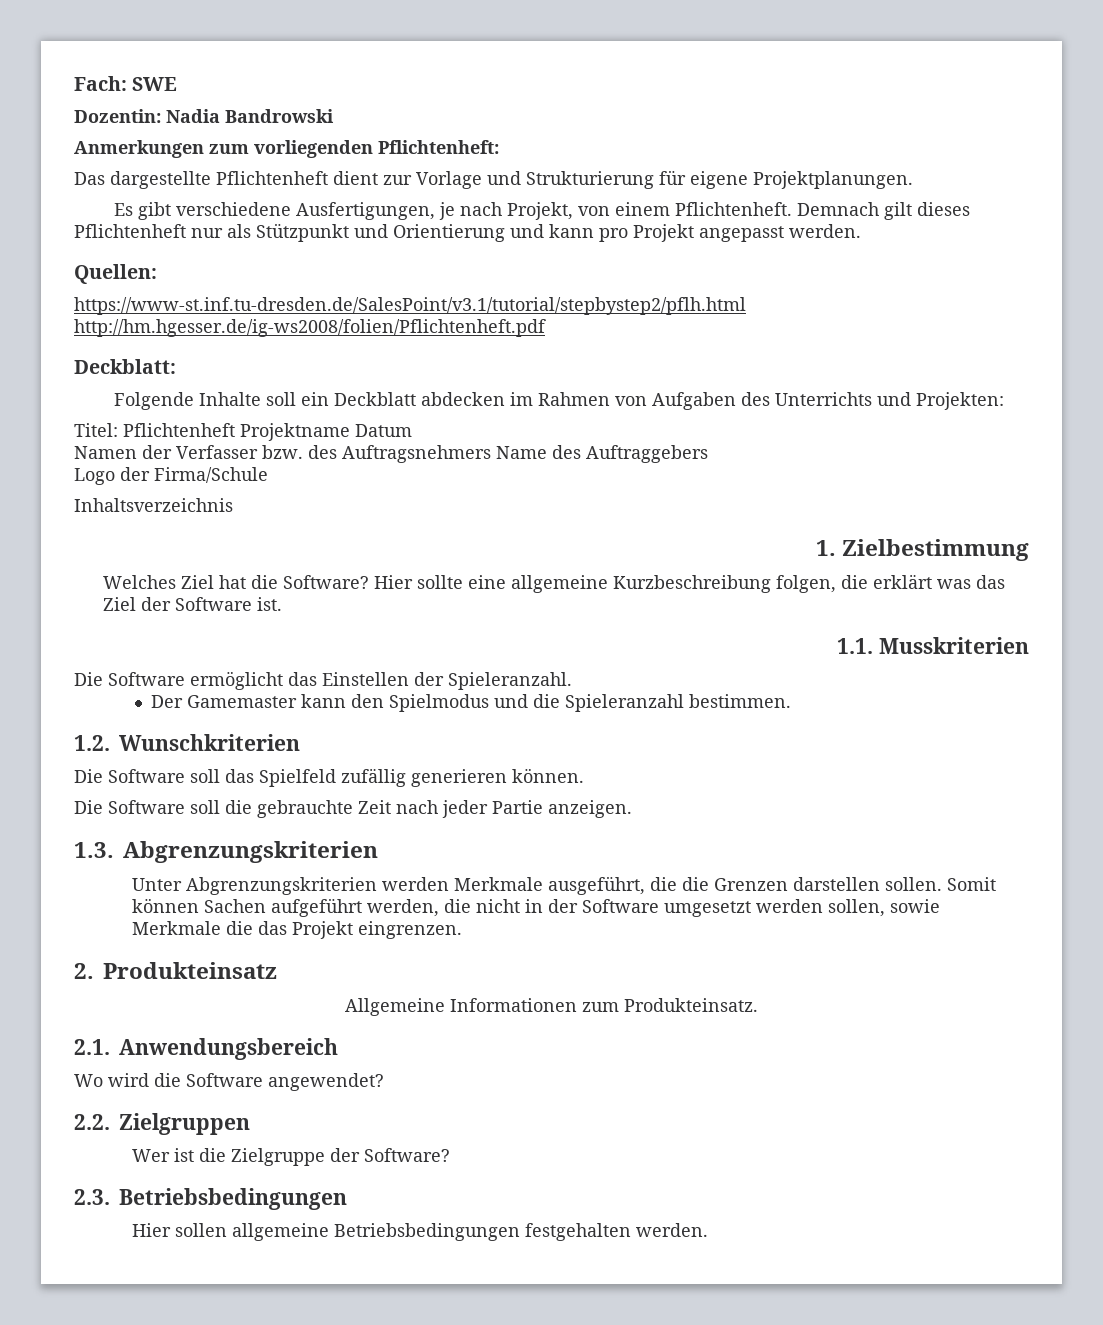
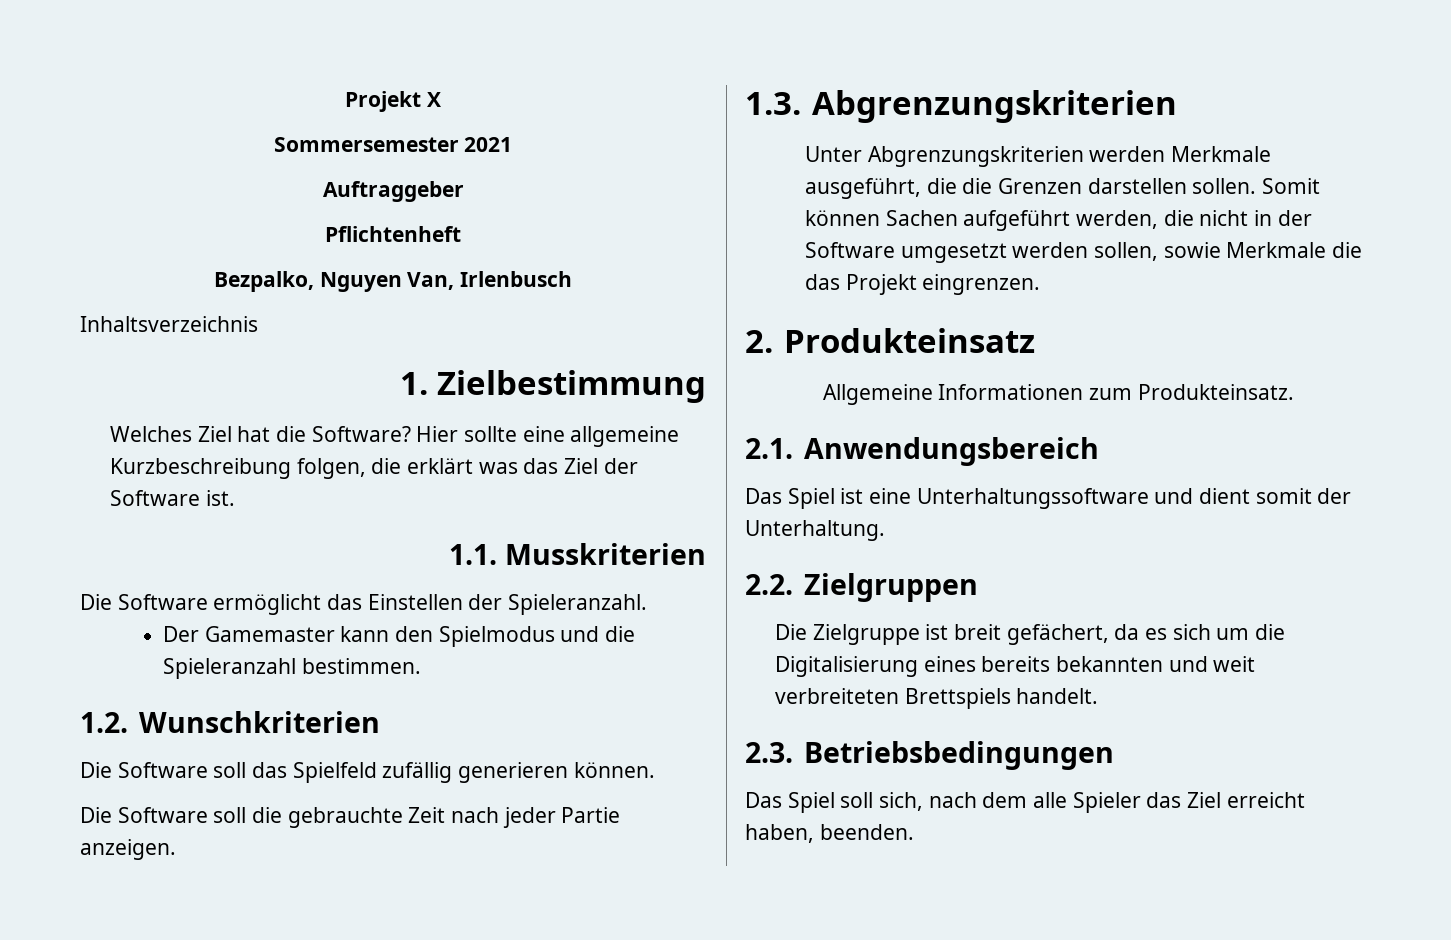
- Fach: SWE
- Dozentin: Nadia Bandrowski
- Anmerkungen zum vorliegenden Pflichtenheft:
- Das dargestellte Pflichtenheft dient zur Vorlage und Strukturierung für eigene Projektplanungen.
- Es gibt verschiedene Ausfertigungen, je nach Projekt, von einem Pflichtenheft. Demnach gilt dieses Pflichtenheft nur als Stützpunkt und Orientierung und kann pro Projekt angepasst werden.
- Quellen:
- https://www-st.inf.tu-dresden.de/SalesPoint/v3.1/tutorial/stepbystep2/pflh.html http://hm.hgesser.de/ig-ws2008/folien/Pflichtenheft.pdf
- Deckblatt:
- Folgende Inhalte soll ein Deckblatt abdecken im Rahmen von Aufgaben des Unterrichts und Projekten:
- Titel: Pflichtenheft Projektname Datum
- Namen der Verfasser bzw. des Auftragsnehmers Name des Auftraggebers
- Logo der Firma/Schule
+ Projekt X
+ Sommersemester 2021
+ Auftraggeber
+ Pflichtenheft
+ Bezpalko, Nguyen Van, Irlenbusch
- Wo wird die Software angewendet?
+ Das Spiel ist eine Unterhaltungssoftware und dient somit der Unterhaltung.
  2.2. Zielgruppen
- Wer ist die Zielgruppe der Software?
+ Die Zielgruppe ist breit gefächert, da es sich um die Digitalisierung eines bereits bekannten und weit verbreiteten Brettspiels handelt.
  2.3. Betriebsbedingungen
- Hier sollen allgemeine Betriebsbedingungen festgehalten werden.
+ Das Spiel soll sich, nach dem alle Spieler das Ziel erreicht haben, beenden.

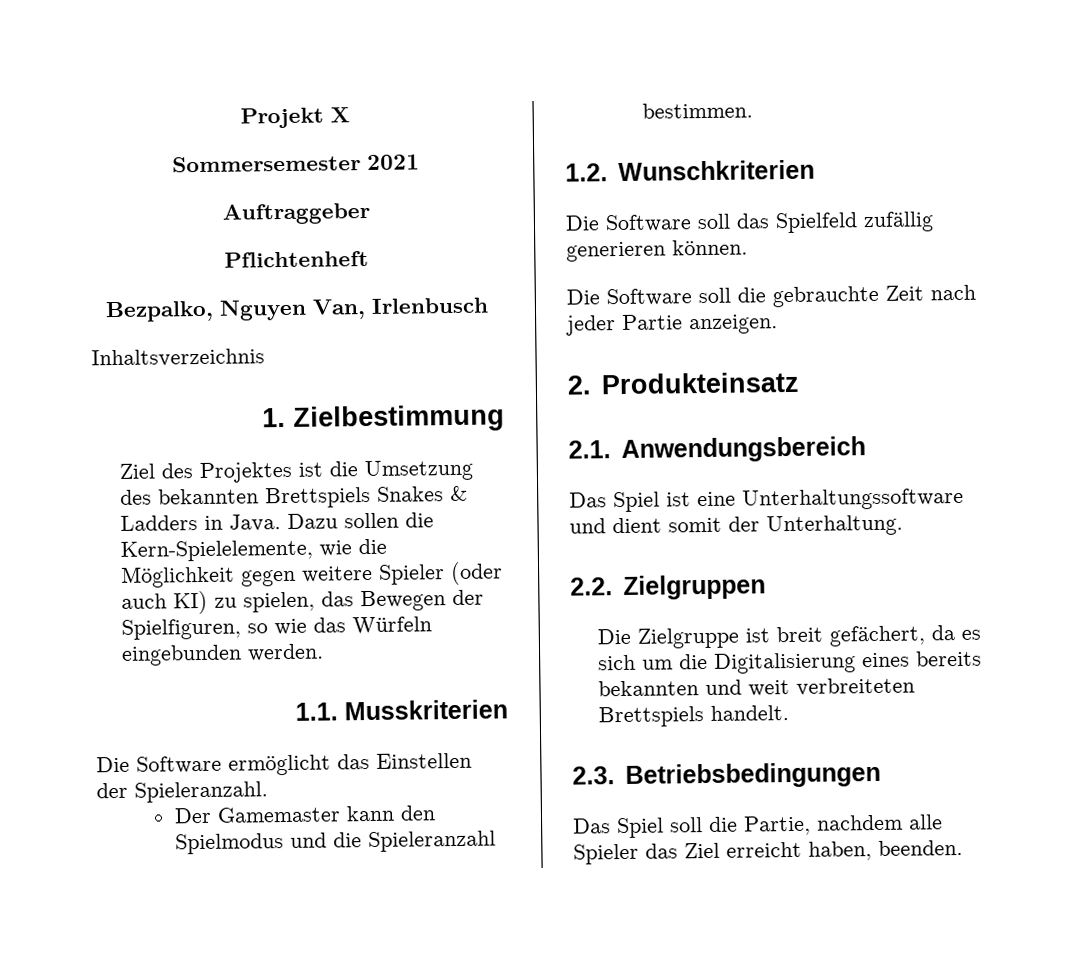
- Welches Ziel hat die Software? Hier sollte eine allgemeine Kurzbeschreibung folgen, die erklärt was das Ziel der Software ist.
+ Ziel des Projektes ist die Umsetzung des bekannten Brettspiels Snakes & Ladders in Java. Dazu sollen die Kern-Spielelemente, wie die Möglichkeit gegen weitere Spieler (oder auch KI) zu spielen, das Bewegen der Spielfiguren, so wie das Würfeln eingebunden werden.
- 1.3. Abgrenzungskriterien
- Unter Abgrenzungskriterien werden Merkmale ausgeführt, die die Grenzen darstellen sollen. Somit können Sachen aufgeführt werden, die nicht in der Software umgesetzt werden sollen, sowie Merkmale die das Projekt eingrenzen.
  2. Produkteinsatz
- Allgemeine Informationen zum Produkteinsatz.
- Das Spiel soll sich, nach dem alle Spieler das Ziel erreicht haben, beenden.
+ Das Spiel soll die Partie, nachdem alle Spieler das Ziel erreicht haben, beenden.

